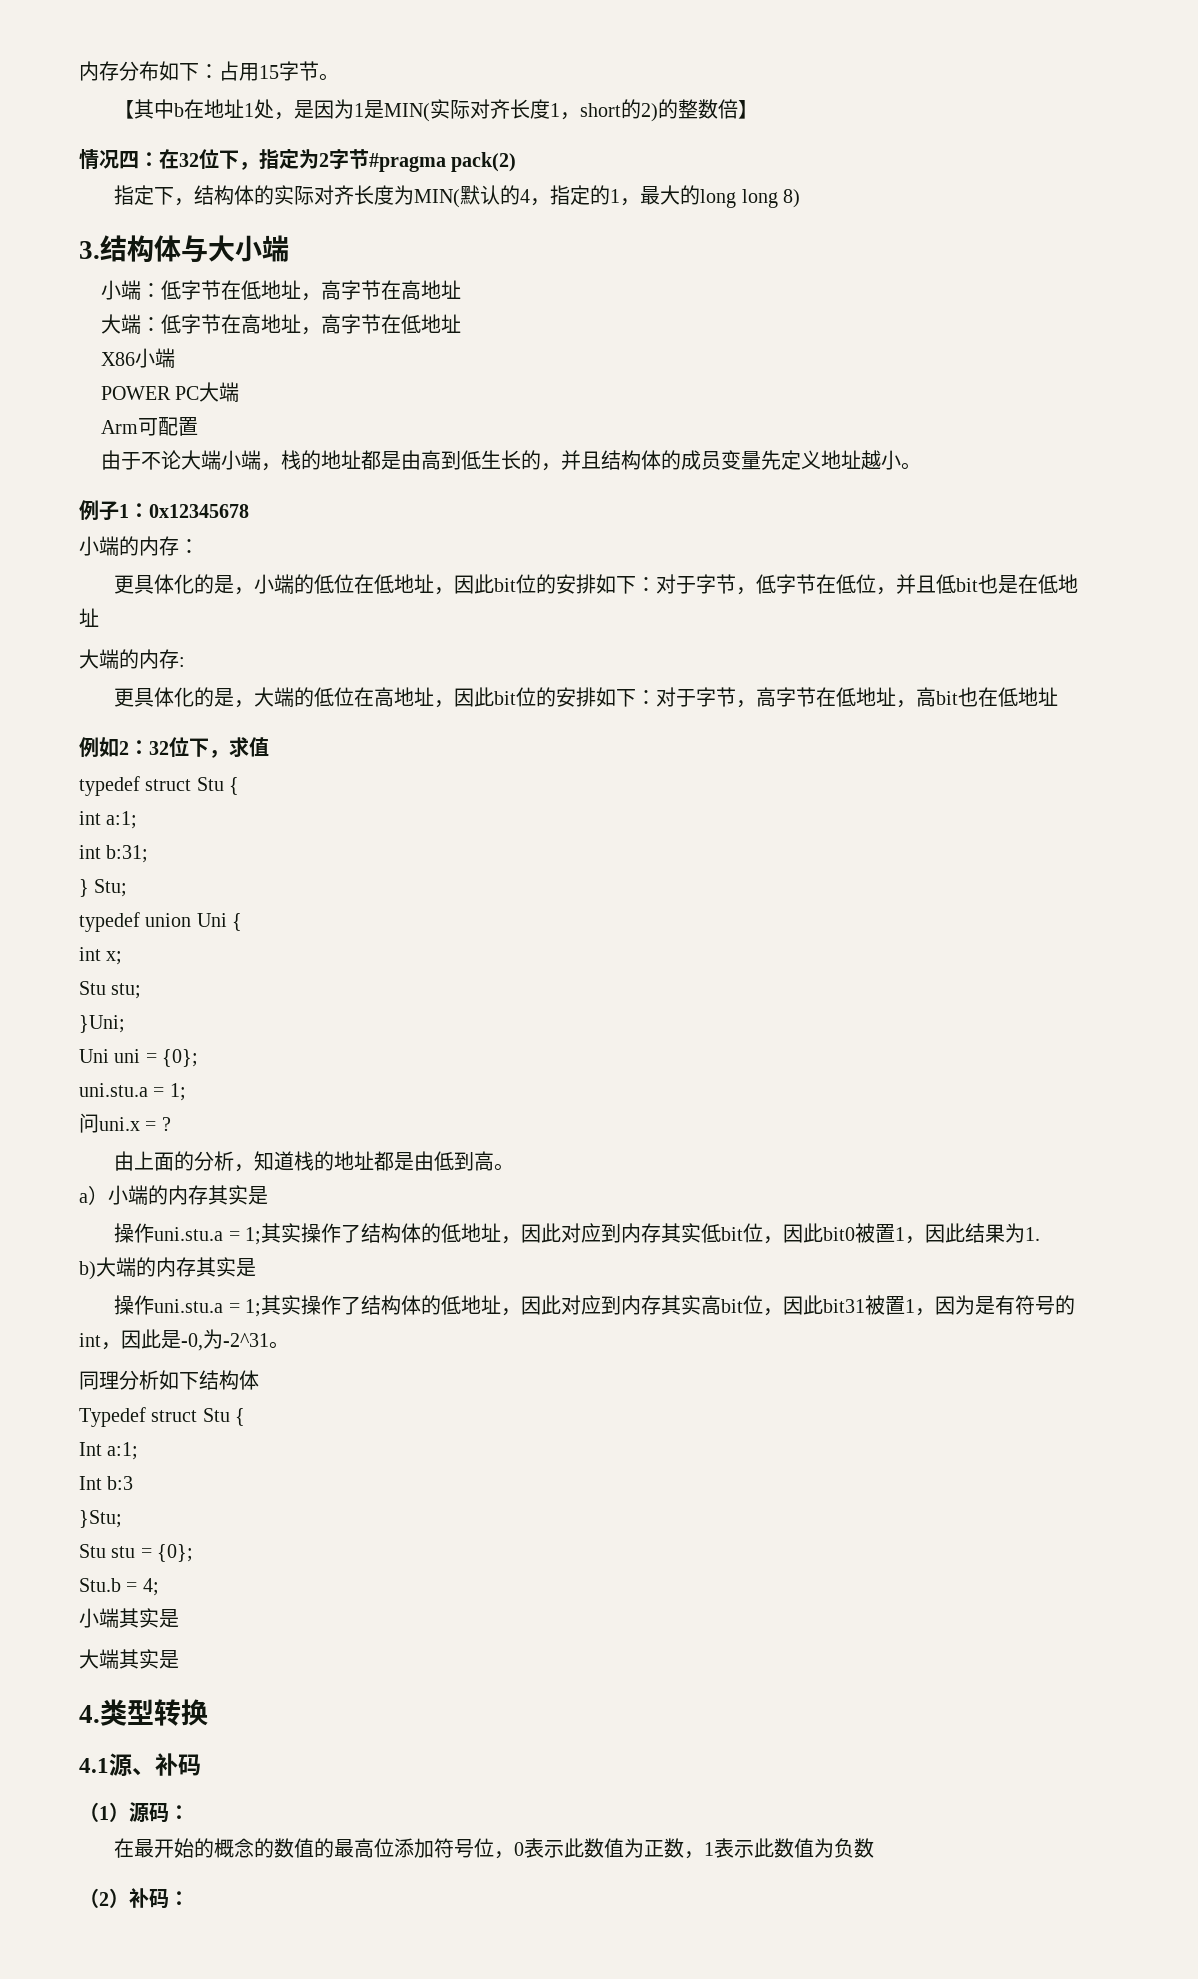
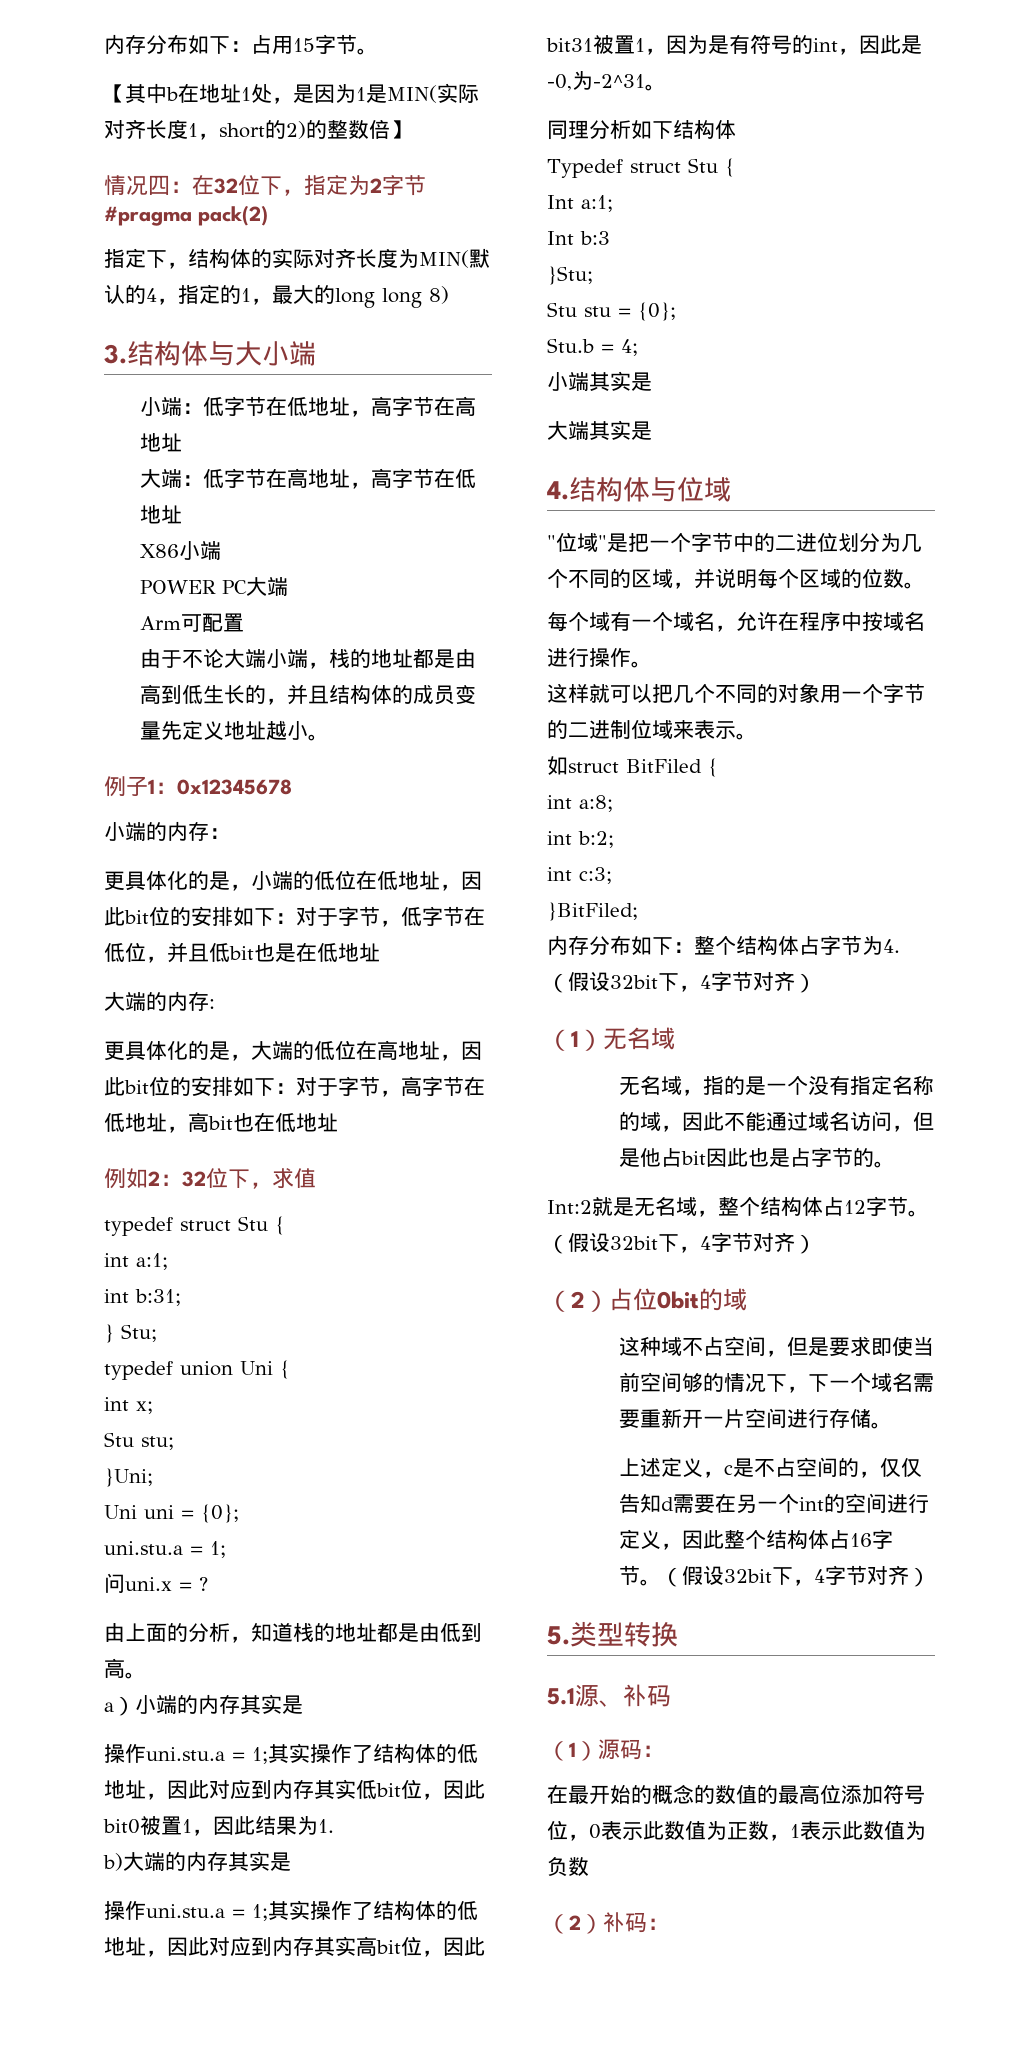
- 4.类型转换
+ 4.结构体与位域
+ "位域"是把一个字节中的二进位划分为几个不同的区域，并说明每个区域的位数。
+ 每个域有一个域名，允许在程序中按域名进行操作。
+ 这样就可以把几个不同的对象用一个字节的二进制位域来表示。
+ 如struct BitFiled {
+ int a:8;
+ int b:2;
+ int c:3;
+ }BitFiled;
+ 内存分布如下：整个结构体占字节为4.（假设32bit下，4字节对齐）
+ （1）无名域
+ 无名域，指的是一个没有指定名称的域，因此不能通过域名访问，但是他占bit因此也是占字节的。
+ Int:2就是无名域，整个结构体占12字节。（假设32bit下，4字节对齐）
+ （2）占位0bit的域
+ 这种域不占空间，但是要求即使当前空间够的情况下，下一个域名需要重新开一片空间进行存储。
+ 上述定义，c是不占空间的，仅仅告知d需要在另一个int的空间进行定义，因此整个结构体占16字节。（假设32bit下，4字节对齐）
+ 5.类型转换
- 4.1源、补码
+ 5.1源、补码

